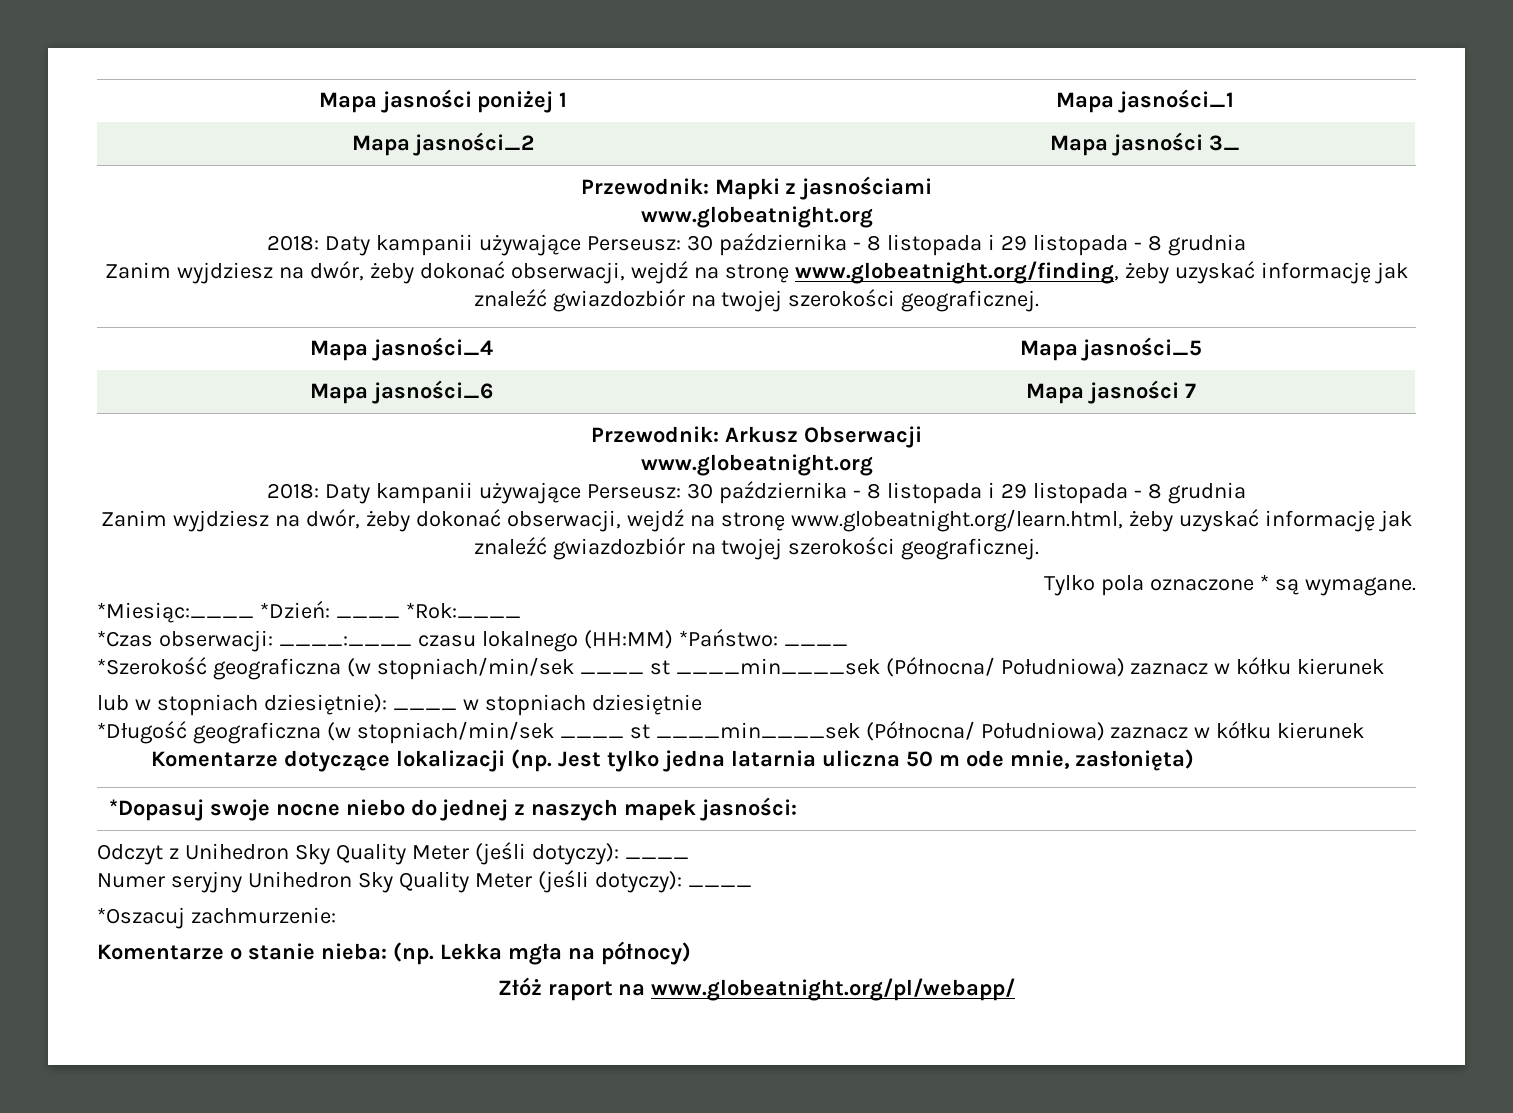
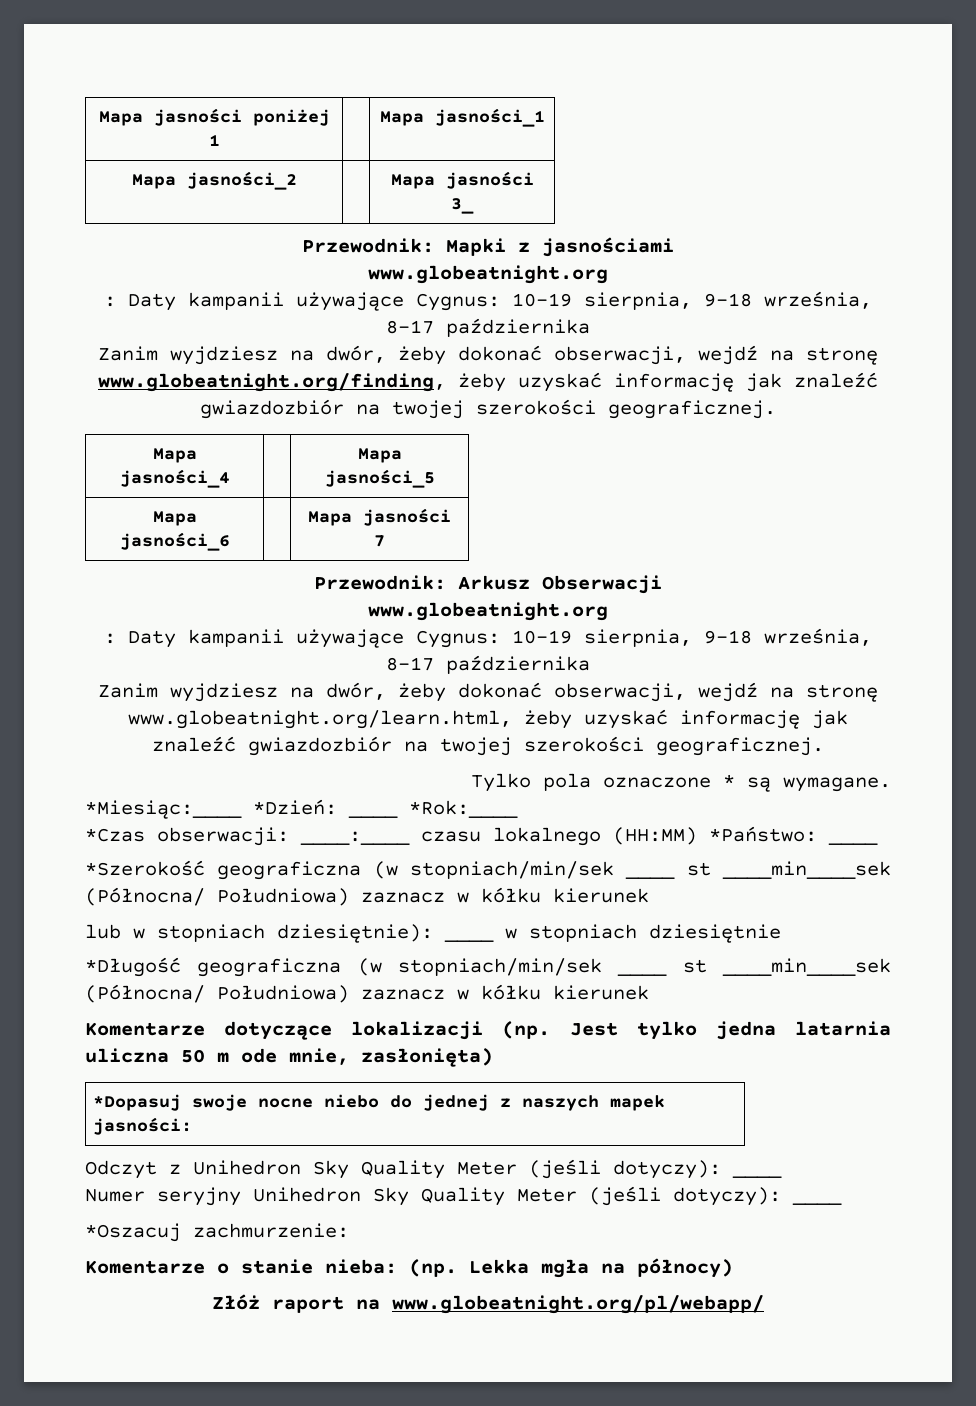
  Przewodnik: Mapki z jasnościami
  www.globeatnight.org
- 2018: Daty kampanii używające Perseusz: 30 października - 8 listopada i 29 listopada - 8 grudnia
+ : Daty kampanii używające Cygnus: 10-19 sierpnia, 9-18 września, 8-17 października
  Przewodnik: Arkusz Obserwacji
  www.globeatnight.org
- 2018: Daty kampanii używające Perseusz: 30 października - 8 listopada i 29 listopada - 8 grudnia
+ : Daty kampanii używające Cygnus: 10-19 sierpnia, 9-18 września, 8-17 października

